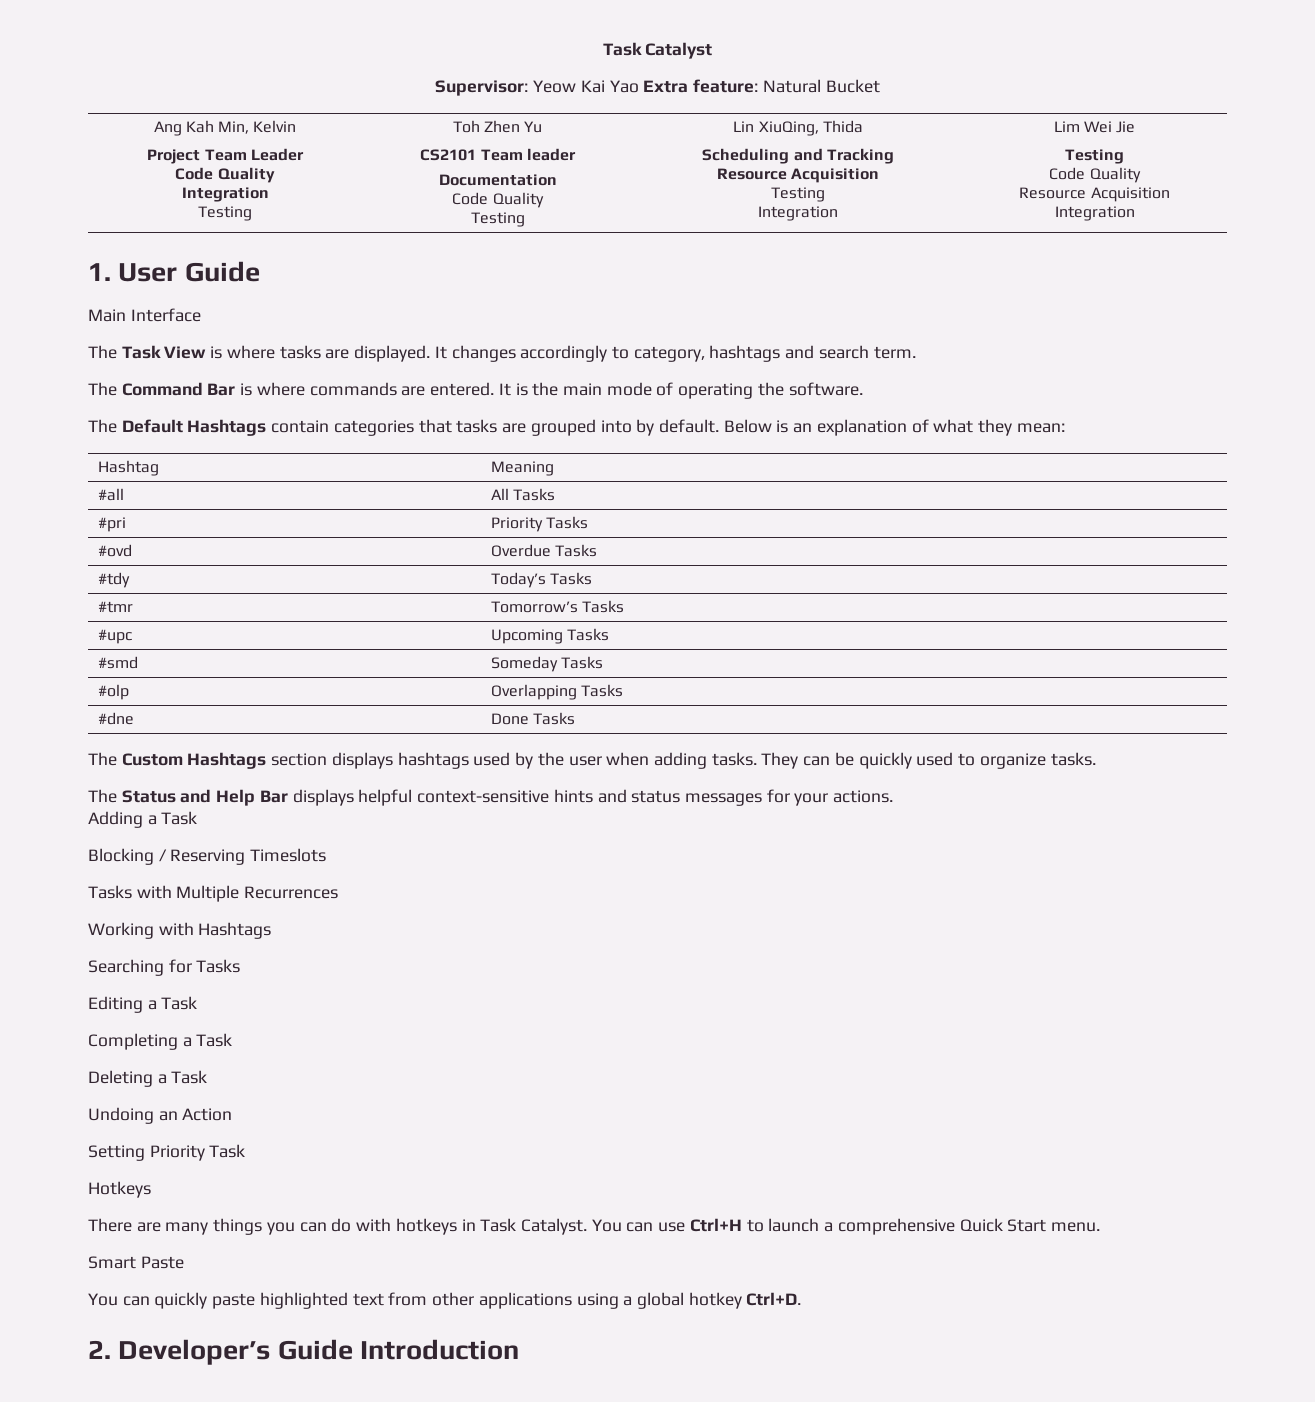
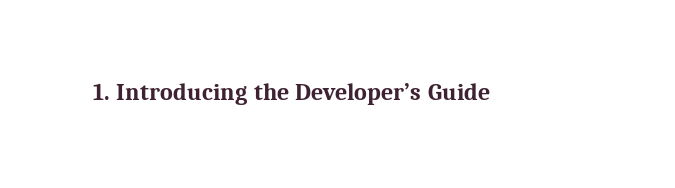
- Task Catalyst
- Supervisor: Yeow Kai Yao Extra feature: Natural Bucket
- Ang Kah Min, Kelvin
- Project Team Leader
- Code Quality
- Integration
- Testing | Toh Zhen Yu
- CS2101 Team leader
- Documentation
- Code Quality
- Testing | Lin XiuQing, Thida
- Scheduling and Tracking
- Resource Acquisition
- Testing
- Integration | Lim Wei Jie
- Testing
- Code Quality
- Resource Acquisition
- Integration
- 1. User Guide
- Main Interface
- The Task View is where tasks are displayed. It changes accordingly to category, hashtags and search term.
- The Command Bar is where commands are entered. It is the main mode of operating the software.
- The Default Hashtags contain categories that tasks are grouped into by default. Below is an explanation of what they mean:
- Hashtag | Meaning
- #all | All Tasks
- #pri | Priority Tasks
- #ovd | Overdue Tasks
- #tdy | Today’s Tasks
- #tmr | Tomorrow’s Tasks
- #upc | Upcoming Tasks
- #smd | Someday Tasks
- #olp | Overlapping Tasks
- #dne | Done Tasks
- The Custom Hashtags section displays hashtags used by the user when adding tasks. They can be quickly used to organize tasks.
- The Status and Help Bar displays helpful context-sensitive hints and status messages for your actions.
- Adding a Task
- Blocking / Reserving Timeslots
- Tasks with Multiple Recurrences
- Working with Hashtags
- Searching for Tasks
- Editing a Task
- Completing a Task
- Deleting a Task
- Undoing an Action
- Setting Priority Task
- Hotkeys
- There are many things you can do with hotkeys in Task Catalyst. You can use Ctrl+H to launch a comprehensive Quick Start menu.
- Smart Paste
- You can quickly paste highlighted text from other applications using a global hotkey Ctrl+D.
- 2. Developer’s Guide Introduction
+ 1. Introducing the Developer’s Guide

